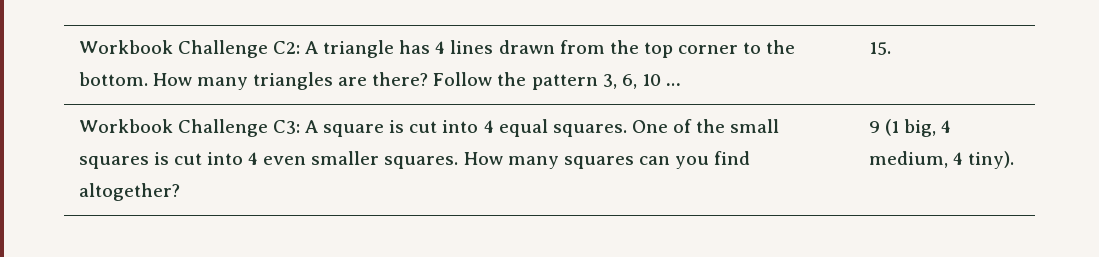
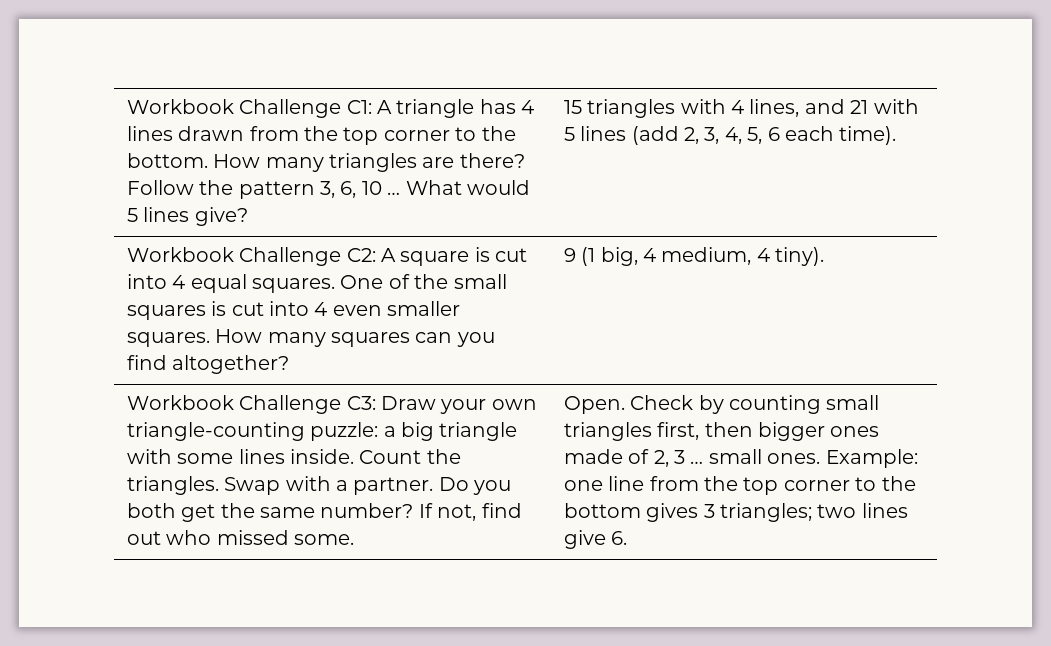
- Workbook Challenge C2: A triangle has 4 lines drawn from the top corner to the bottom.
+ Workbook Challenge C1: A triangle has 4 lines drawn from the top corner to the bottom.
- Follow the pattern 3, 6, 10 … | 15.
- Workbook Challenge C3: A square is cut into 4 equal squares. One of the small squares is cut into 4 even smaller squares. How many squares can you find altogether? | 9 (1 big, 4 medium, 4 tiny).
+ Follow the pattern 3, 6, 10 … What would 5 lines give? | 15 triangles with 4 lines, and 21 with 5 lines (add 2, 3, 4, 5, 6 each time).
+ Workbook Challenge C2: A square is cut into 4 equal squares. One of the small squares is cut into 4 even smaller squares. How many squares can you find altogether? | 9 (1 big, 4 medium, 4 tiny).
+ Workbook Challenge C3: Draw your own triangle-counting puzzle: a big triangle with some lines inside. Count the triangles. Swap with a partner. Do you both get the same number? If not, find out who missed some. | Open. Check by counting small triangles first, then bigger ones made of 2, 3 … small ones. Example: one line from the top corner to the bottom gives 3 triangles; two lines give 6.

